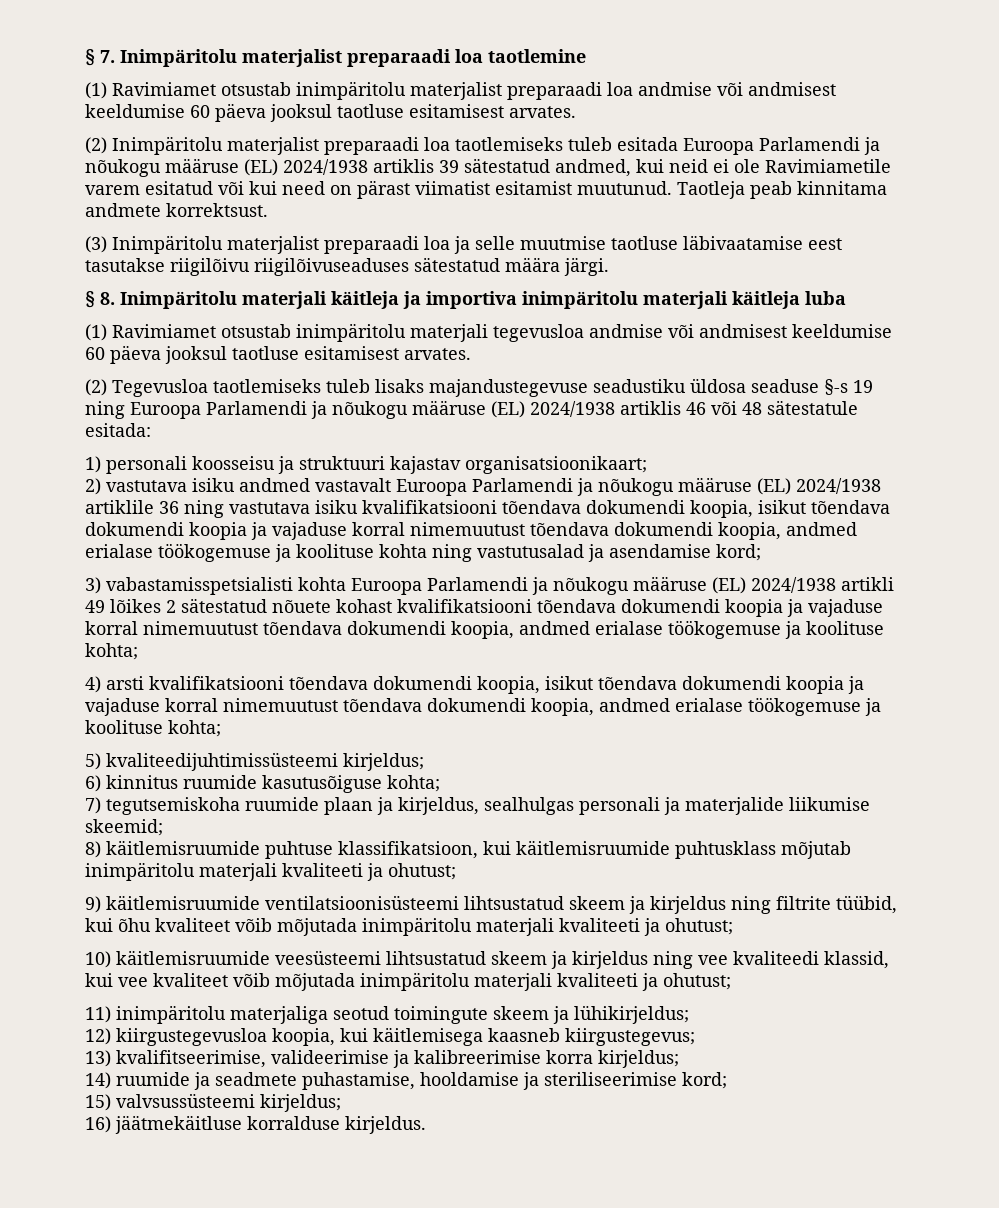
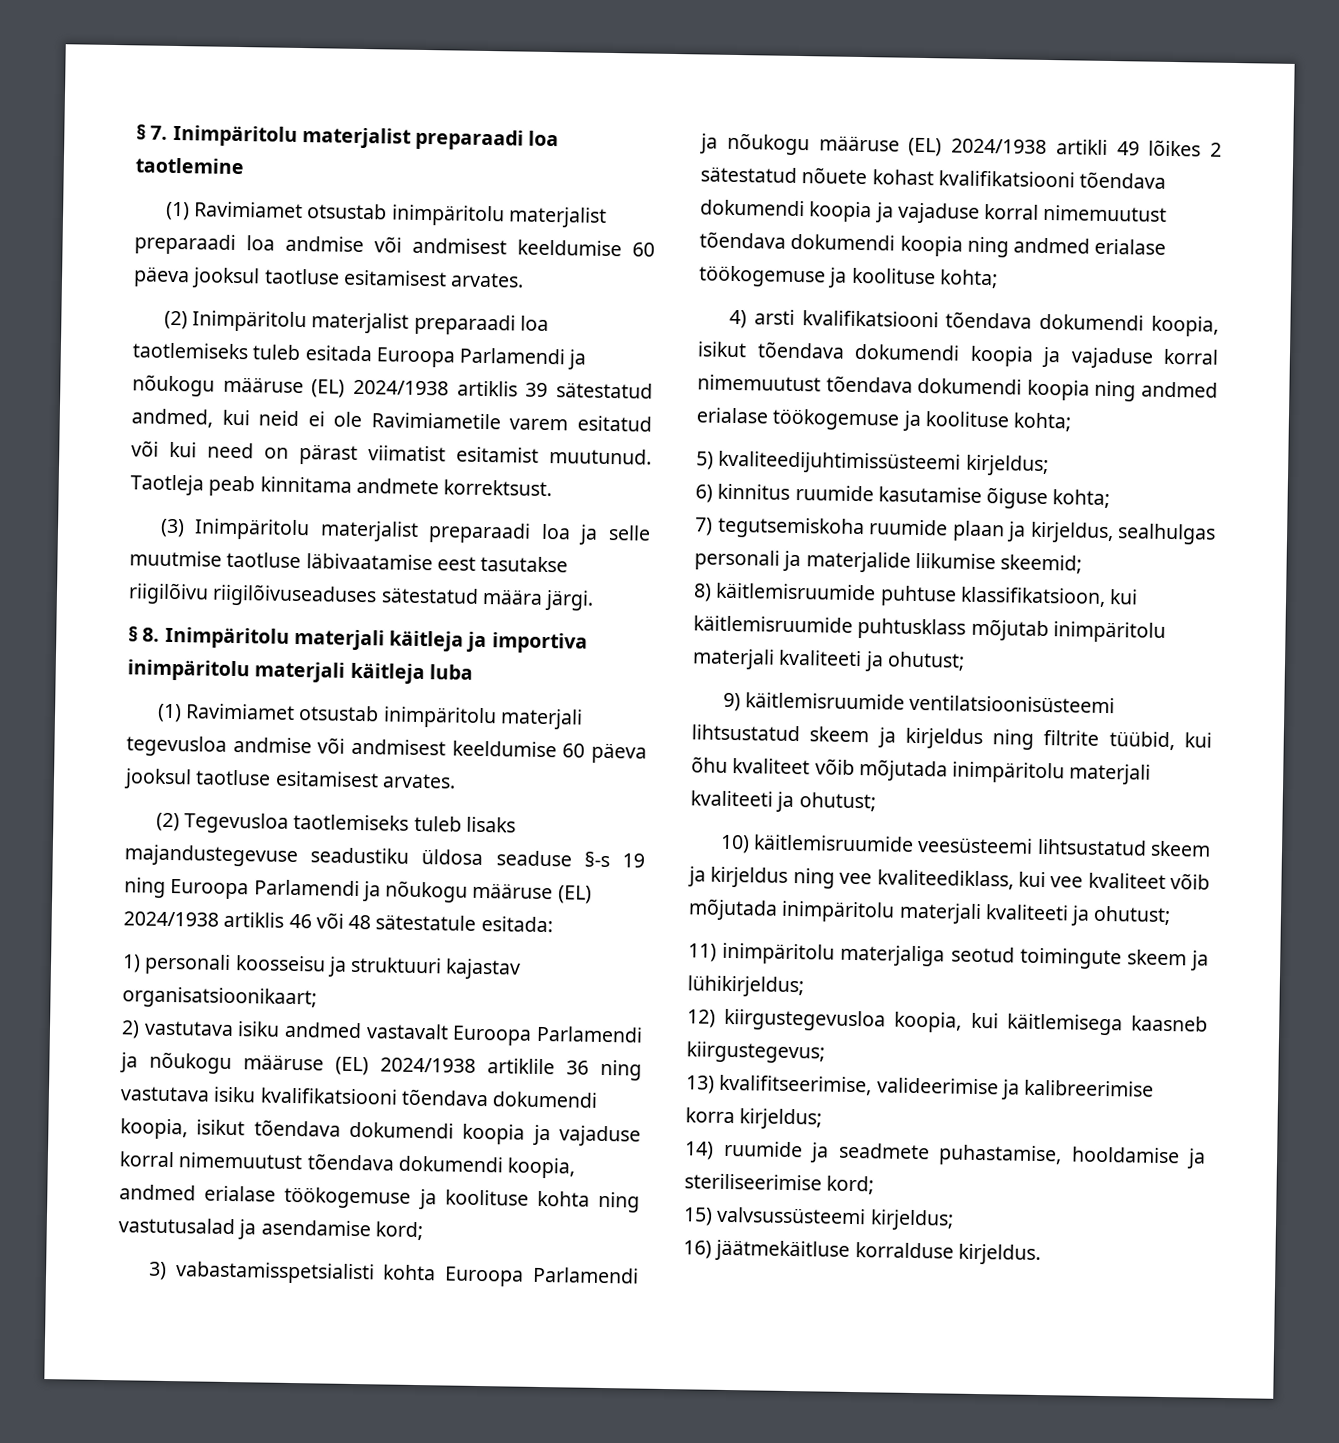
- 3) vabastamisspetsialisti kohta Euroopa Parlamendi ja nõukogu määruse (EL) 2024/1938 artikli 49 lõikes 2 sätestatud nõuete kohast kvalifikatsiooni tõendava dokumendi koopia ja vajaduse korral nimemuutust tõendava dokumendi koopia, andmed erialase töökogemuse ja koolituse kohta;
+ 3) vabastamisspetsialisti kohta Euroopa Parlamendi ja nõukogu määruse (EL) 2024/1938 artikli 49 lõikes 2 sätestatud nõuete kohast kvalifikatsiooni tõendava dokumendi koopia ja vajaduse korral nimemuutust tõendava dokumendi koopia ning andmed erialase töökogemuse ja koolituse kohta;
- 4) arsti kvalifikatsiooni tõendava dokumendi koopia, isikut tõendava dokumendi koopia ja vajaduse korral nimemuutust tõendava dokumendi koopia, andmed erialase töökogemuse ja koolituse kohta;
+ 4) arsti kvalifikatsiooni tõendava dokumendi koopia, isikut tõendava dokumendi koopia ja vajaduse korral nimemuutust tõendava dokumendi koopia ning andmed erialase töökogemuse ja koolituse kohta;
- 6) kinnitus ruumide kasutusõiguse kohta;
+ 6) kinnitus ruumide kasutamise õiguse kohta;
- 10) käitlemisruumide veesüsteemi lihtsustatud skeem ja kirjeldus ning vee kvaliteedi klassid, kui vee kvaliteet võib mõjutada inimpäritolu materjali kvaliteeti ja ohutust;
+ 10) käitlemisruumide veesüsteemi lihtsustatud skeem ja kirjeldus ning vee kvaliteediklass, kui vee kvaliteet võib mõjutada inimpäritolu materjali kvaliteeti ja ohutust;

